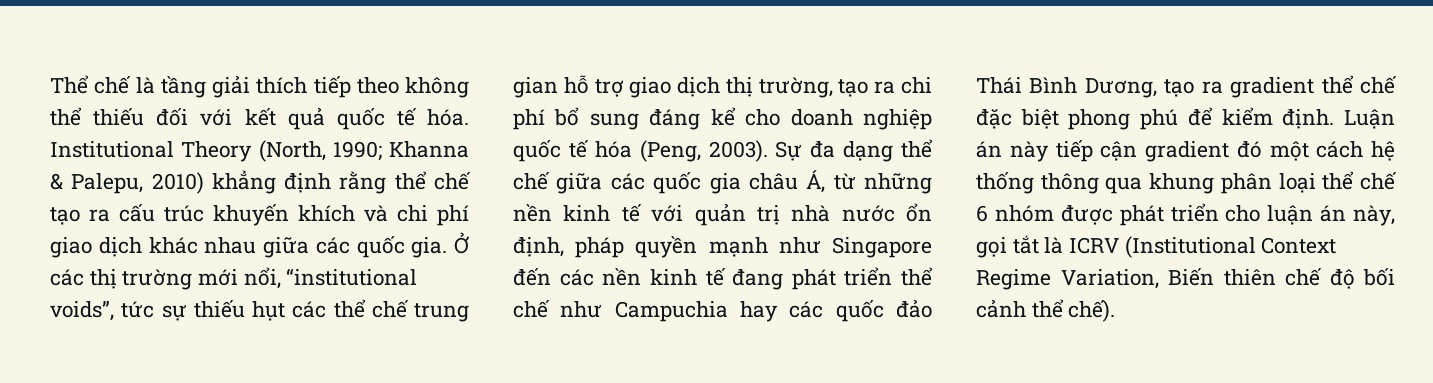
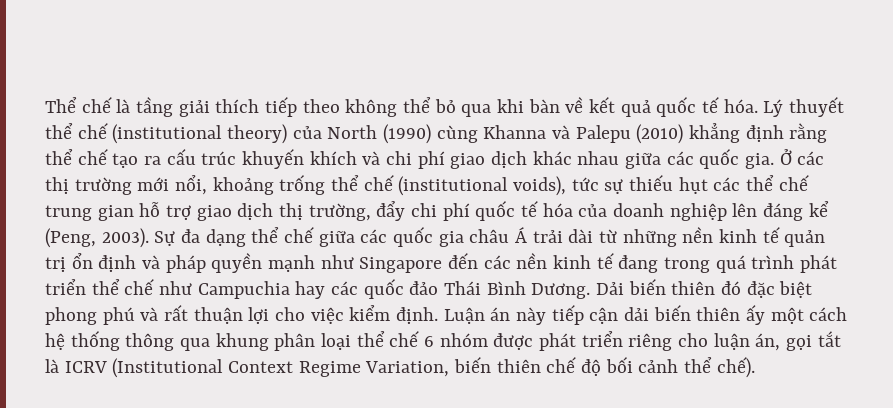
- Thể chế là tầng giải thích tiếp theo không thể thiếu đối với kết quả quốc tế hóa.
+ Thể chế là tầng giải thích tiếp theo không thể bỏ qua khi bàn về kết quả quốc tế hóa.
- Institutional Theory (North, 1990; Khanna & Palepu, 2010) khẳng định rằng thể chế tạo ra cấu trúc khuyến khích và chi phí giao dịch khác nhau giữa các quốc gia.
+ Lý thuyết thể chế (institutional theory) của North (1990) cùng Khanna và Palepu (2010) khẳng định rằng thể chế tạo ra cấu trúc khuyến khích và chi phí giao dịch khác nhau giữa các quốc gia.
- Ở các thị trường mới nổi, “institutional voids”, tức sự thiếu hụt các thể chế trung gian hỗ trợ giao dịch thị trường, tạo ra chi phí bổ sung đáng kể cho doanh nghiệp quốc tế hóa (Peng, 2003).
+ Ở các thị trường mới nổi, khoảng trống thể chế (institutional voids), tức sự thiếu hụt các thể chế trung gian hỗ trợ giao dịch thị trường, đẩy chi phí quốc tế hóa của doanh nghiệp lên đáng kể (Peng, 2003).
- Sự đa dạng thể chế giữa các quốc gia châu Á, từ những nền kinh tế với quản trị nhà nước ổn định, pháp quyền mạnh như Singapore đến các nền kinh tế đang phát triển thể chế như Campuchia hay các quốc đảo Thái Bình Dương, tạo ra gradient thể chế đặc biệt phong phú để kiểm định.
+ Sự đa dạng thể chế giữa các quốc gia châu Á trải dài từ những nền kinh tế quản trị ổn định và pháp quyền mạnh như Singapore đến các nền kinh tế đang trong quá trình phát triển thể chế như Campuchia hay các quốc đảo Thái Bình Dương. Dải biến thiên đó đặc biệt phong phú và rất thuận lợi cho việc kiểm định.
- Luận án này tiếp cận gradient đó một cách hệ thống thông qua khung phân loại thể chế 6 nhóm được phát triển cho luận án này, gọi tắt là ICRV (Institutional Context Regime Variation, Biến thiên chế độ bối cảnh thể chế).
+ Luận án này tiếp cận dải biến thiên ấy một cách hệ thống thông qua khung phân loại thể chế 6 nhóm được phát triển riêng cho luận án, gọi tắt là ICRV (Institutional Context Regime Variation, biến thiên chế độ bối cảnh thể chế).

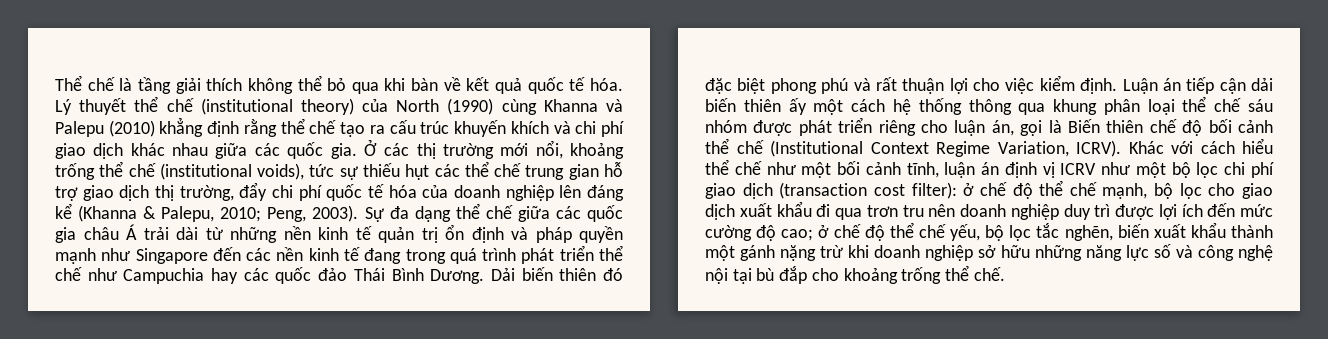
- Thể chế là tầng giải thích tiếp theo không thể bỏ qua khi bàn về kết quả quốc tế hóa.
+ Thể chế là tầng giải thích không thể bỏ qua khi bàn về kết quả quốc tế hóa.
- Ở các thị trường mới nổi, khoảng trống thể chế (institutional voids), tức sự thiếu hụt các thể chế trung gian hỗ trợ giao dịch thị trường, đẩy chi phí quốc tế hóa của doanh nghiệp lên đáng kể (Peng, 2003).
+ Ở các thị trường mới nổi, khoảng trống thể chế (institutional voids), tức sự thiếu hụt các thể chế trung gian hỗ trợ giao dịch thị trường, đẩy chi phí quốc tế hóa của doanh nghiệp lên đáng kể (Khanna & Palepu, 2010; Peng, 2003).
- Luận án này tiếp cận dải biến thiên ấy một cách hệ thống thông qua khung phân loại thể chế 6 nhóm được phát triển riêng cho luận án, gọi tắt là ICRV (Institutional Context Regime Variation, biến thiên chế độ bối cảnh thể chế).
+ Luận án tiếp cận dải biến thiên ấy một cách hệ thống thông qua khung phân loại thể chế sáu nhóm được phát triển riêng cho luận án, gọi là Biến thiên chế độ bối cảnh thể chế (Institutional Context Regime Variation, ICRV). Khác với cách hiểu thể chế như một bối cảnh tĩnh, luận án định vị ICRV như một bộ lọc chi phí giao dịch (transaction cost filter): ở chế độ thể chế mạnh, bộ lọc cho giao dịch xuất khẩu đi qua trơn tru nên doanh nghiệp duy trì được lợi ích đến mức cường độ cao; ở chế độ thể chế yếu, bộ lọc tắc nghẽn, biến xuất khẩu thành một gánh nặng trừ khi doanh nghiệp sở hữu những năng lực số và công nghệ nội tại bù đắp cho khoảng trống thể chế.

